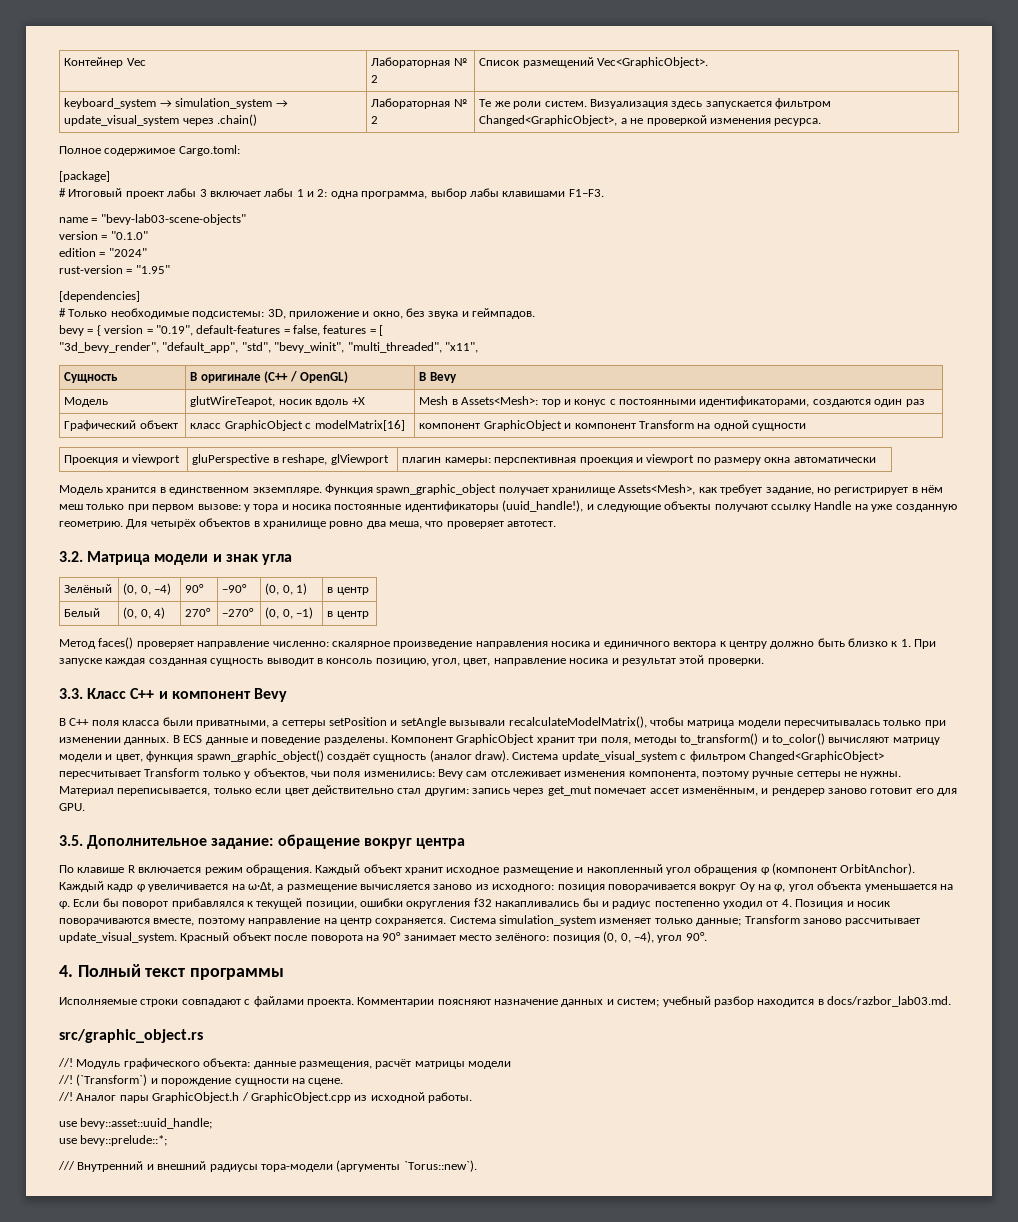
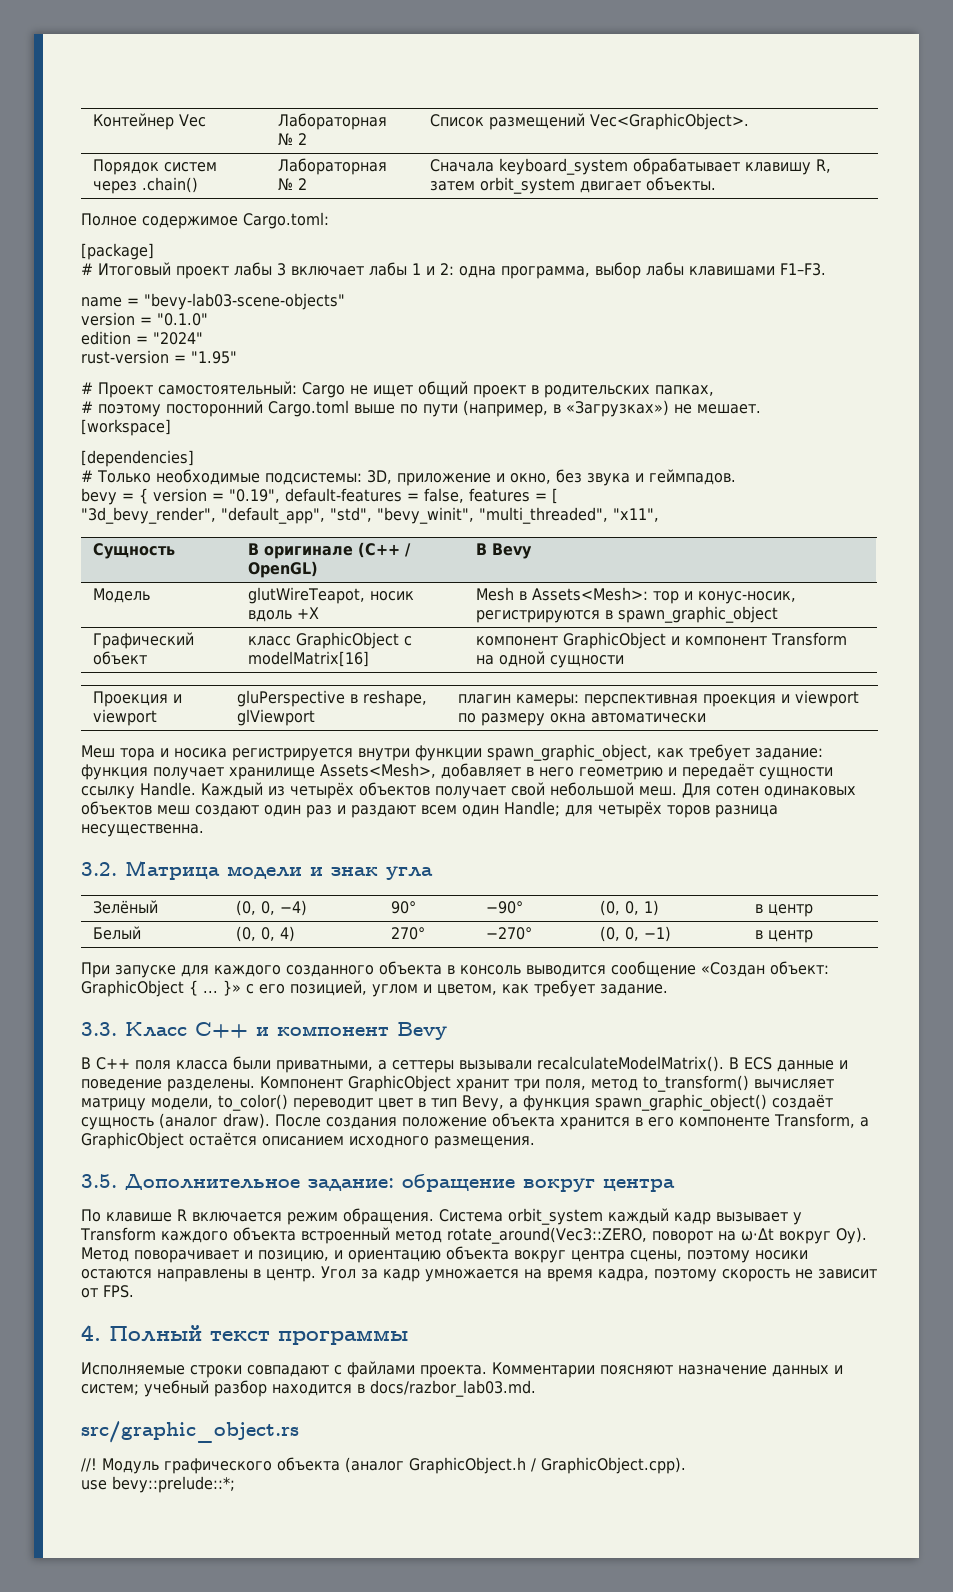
- keyboard_system → simulation_system → update_visual_system через .chain() | Лабораторная № 2 | Те же роли систем. Визуализация здесь запускается фильтром Changed<GraphicObject>, а не проверкой изменения ресурса.
+ Порядок систем через .chain() | Лабораторная № 2 | Сначала keyboard_system обрабатывает клавишу R, затем orbit_system двигает объекты.
+ # Проект самостоятельный: Cargo не ищет общий проект в родительских папках,
+ # поэтому посторонний Cargo.toml выше по пути (например, в «Загрузках») не мешает.
+ [workspace]
- Модель | glutWireTeapot, носик вдоль +X | Mesh в Assets<Mesh>: тор и конус с постоянными идентификаторами, создаются один раз
+ Модель | glutWireTeapot, носик вдоль +X | Mesh в Assets<Mesh>: тор и конус-носик, регистрируются в spawn_graphic_object
- Модель хранится в единственном экземпляре. Функция spawn_graphic_object получает хранилище Assets<Mesh>, как требует задание, но регистрирует в нём меш только при первом вызове: у тора и носика постоянные идентификаторы (uuid_handle!), и следующие объекты получают ссылку Handle на уже созданную геометрию. Для четырёх объектов в хранилище ровно два меша, что проверяет автотест.
+ Меш тора и носика регистрируется внутри функции spawn_graphic_object, как требует задание: функция получает хранилище Assets<Mesh>, добавляет в него геометрию и передаёт сущности ссылку Handle. Каждый из четырёх объектов получает свой небольшой меш. Для сотен одинаковых объектов меш создают один раз и раздают всем один Handle; для четырёх торов разница несущественна.
- Метод faces() проверяет направление численно: скалярное произведение направления носика и единичного вектора к центру должно быть близко к 1. При запуске каждая созданная сущность выводит в консоль позицию, угол, цвет, направление носика и результат этой проверки.
+ При запуске для каждого созданного объекта в консоль выводится сообщение «Создан объект: GraphicObject { ... }» с его позицией, углом и цветом, как требует задание.
- В C++ поля класса были приватными, а сеттеры setPosition и setAngle вызывали recalculateModelMatrix(), чтобы матрица модели пересчитывалась только при изменении данных.
+ В C++ поля класса были приватными, а сеттеры вызывали recalculateModelMatrix().
- Компонент GraphicObject хранит три поля, методы to_transform() и to_color() вычисляют матрицу модели и цвет, функция spawn_graphic_object() создаёт сущность (аналог draw).
+ Компонент GraphicObject хранит три поля, метод to_transform() вычисляет матрицу модели, to_color() переводит цвет в тип Bevy, а функция spawn_graphic_object() создаёт сущность (аналог draw).
- Система update_visual_system с фильтром Changed<GraphicObject> пересчитывает Transform только у объектов, чьи поля изменились: Bevy сам отслеживает изменения компонента, поэтому ручные сеттеры не нужны. Материал переписывается, только если цвет действительно стал другим: запись через get_mut помечает ассет изменённым, и рендерер заново готовит его для GPU.
+ После создания положение объекта хранится в его компоненте Transform, а GraphicObject остаётся описанием исходного размещения.
- Каждый объект хранит исходное размещение и накопленный угол обращения φ (компонент OrbitAnchor). Каждый кадр φ увеличивается на ω·Δt, а размещение вычисляется заново из исходного: позиция поворачивается вокруг Oy на φ, угол объекта уменьшается на φ. Если бы поворот прибавлялся к текущей позиции, ошибки округления f32 накапливались бы и радиус постепенно уходил от 4. Позиция и носик поворачиваются вместе, поэтому направление на центр сохраняется. Система simulation_system изменяет только данные; Transform заново рассчитывает update_visual_system. Красный объект после поворота на 90° занимает место зелёного: позиция (0, 0, −4), угол 90°.
+ Система orbit_system каждый кадр вызывает у Transform каждого объекта встроенный метод rotate_around(Vec3::ZERO, поворот на ω·Δt вокруг Oy). Метод поворачивает и позицию, и ориентацию объекта вокруг центра сцены, поэтому носики остаются направлены в центр. Угол за кадр умножается на время кадра, поэтому скорость не зависит от FPS.
- Модуль графического объекта: данные размещения, расчёт матрицы модели
- //! (`Transform`) и порождение сущности на сцене.
- //! Аналог пары GraphicObject.h / GraphicObject.cpp из исходной работы.
- use bevy::asset::uuid_handle;
+ Модуль графического объекта (аналог GraphicObject.h / GraphicObject.cpp).
  use bevy::prelude::*;
- /// Внутренний и внешний радиусы тора-модели (аргументы `Torus::new`).

